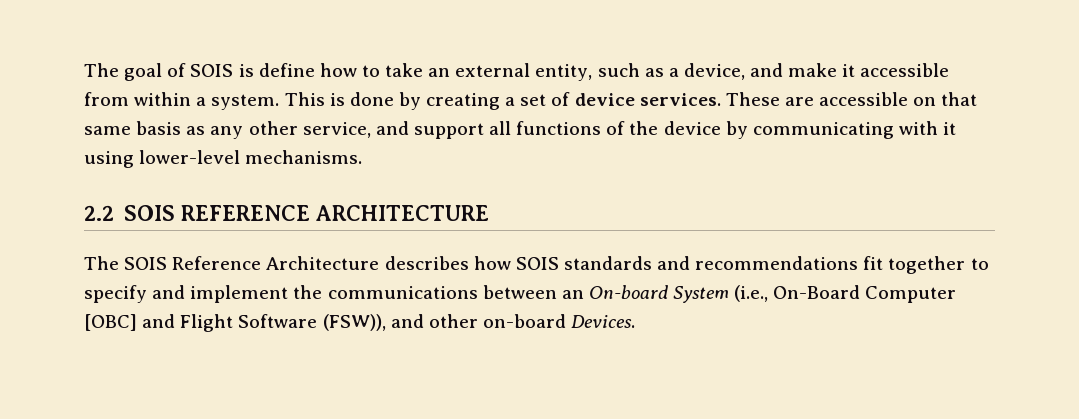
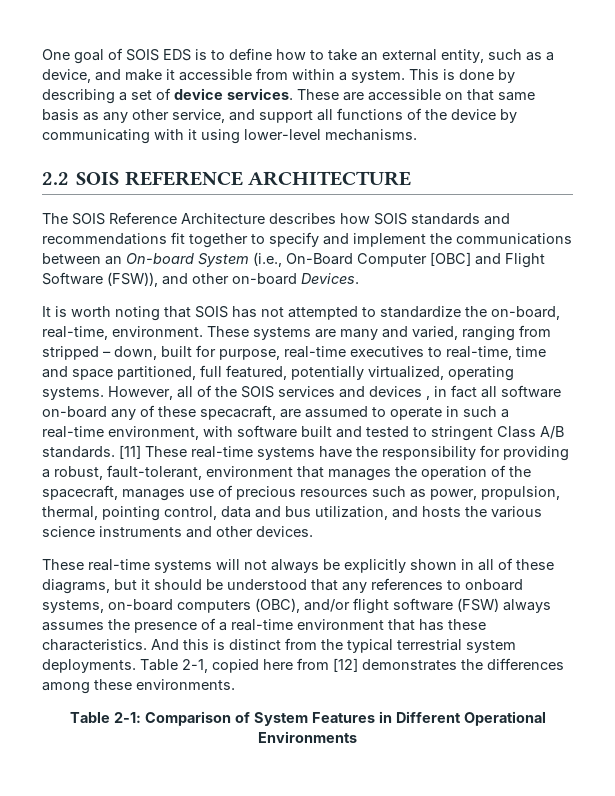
- The goal of SOIS is define how to take an external entity, such as a device, and make it accessible from within a system.
+ One goal of SOIS EDS is to define how to take an external entity, such as a device, and make it accessible from within a system.
- This is done by creating a set of device services.
+ This is done by describing a set of device services.
+ It is worth noting that SOIS has not attempted to standardize the on-board, real-time, environment. These systems are many and varied, ranging from stripped – down, built for purpose, real-time executives to real-time, time and space partitioned, full featured, potentially virtualized, operating systems. However, all of the SOIS services and devices , in fact all software on-board any of these specacraft, are assumed to operate in such a real-time environment, with software built and tested to stringent Class A/B standards. [11] These real-time systems have the responsibility for providing a robust, fault-tolerant, environment that manages the operation of the spacecraft, manages use of precious resources such as power, propulsion, thermal, pointing control, data and bus utilization, and hosts the various science instruments and other devices.
+ These real-time systems will not always be explicitly shown in all of these diagrams, but it should be understood that any references to onboard systems, on-board computers (OBC), and/or flight software (FSW) always assumes the presence of a real-time environment that has these characteristics. And this is distinct from the typical terrestrial system deployments. Table 2-1, copied here from [12] demonstrates the differences among these environments.
+ Table 2-1: Comparison of System Features in Different Operational Environments

